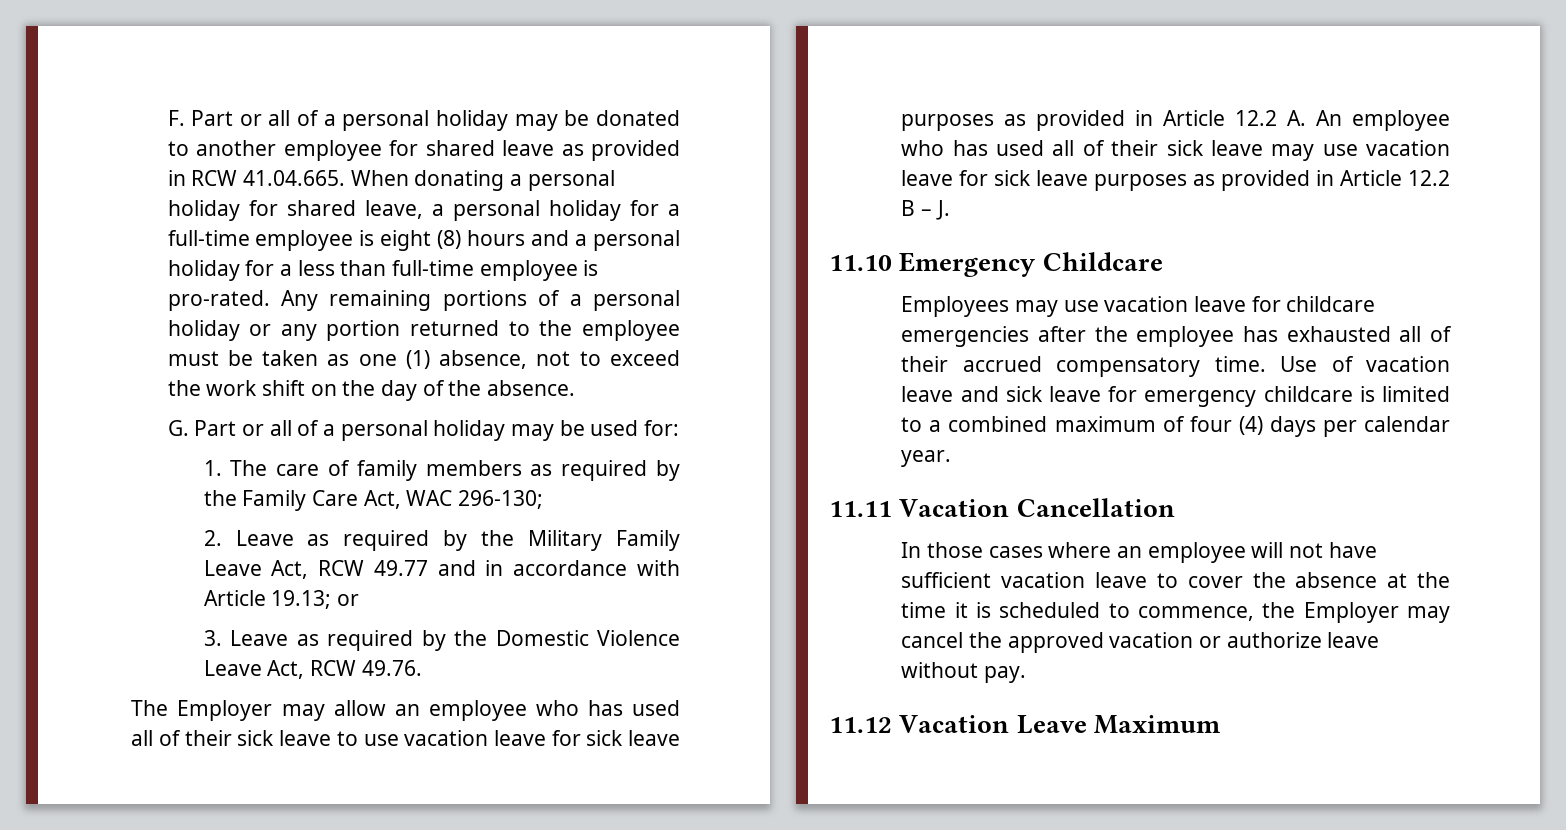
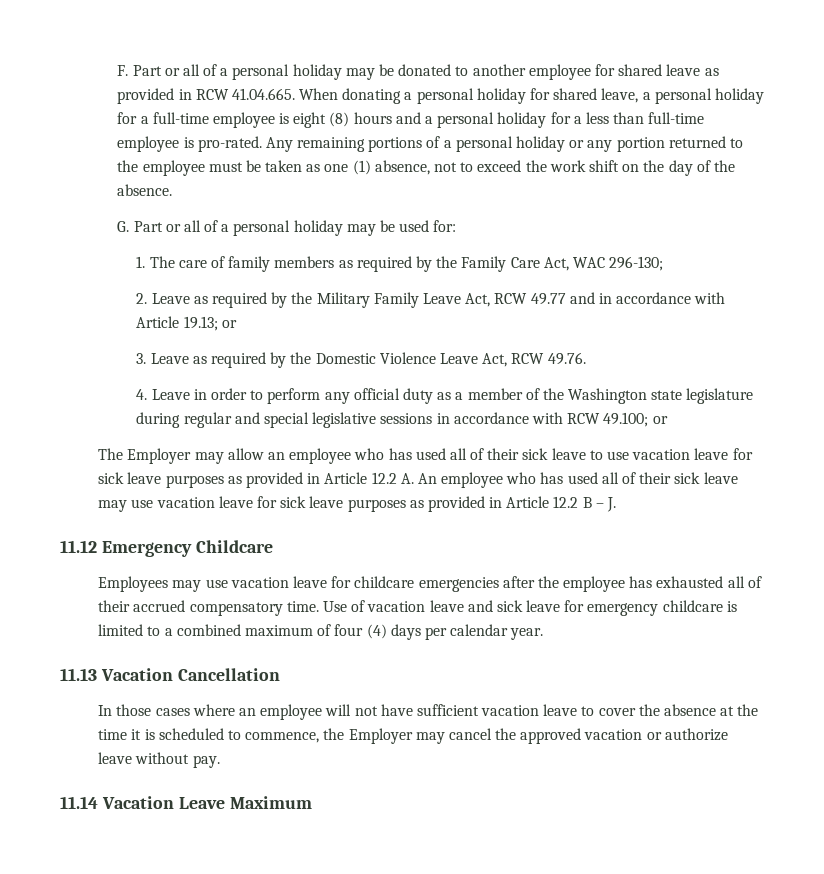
+ 4. Leave in order to perform any official duty as a member of the Washington state legislature during regular and special legislative sessions in accordance with RCW 49.100; or
- 11.10 Emergency Childcare
+ 11.12 Emergency Childcare
- 11.11 Vacation Cancellation
+ 11.13 Vacation Cancellation
- 11.12 Vacation Leave Maximum
+ 11.14 Vacation Leave Maximum

